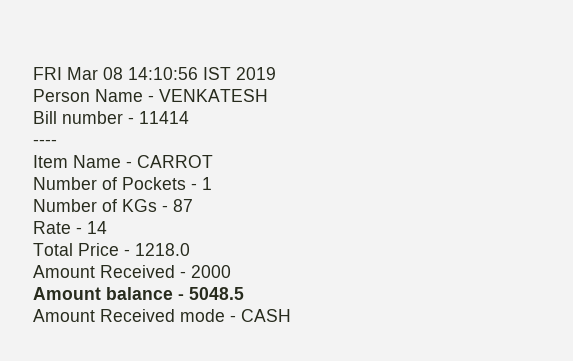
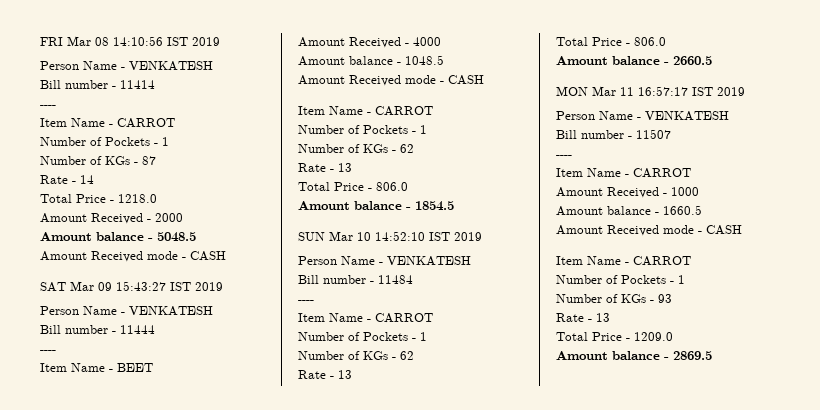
+ SAT Mar 09 15:43:27 IST 2019
+ Person Name - VENKATESH
+ Bill number - 11444
+ ----
+ Item Name - BEET
+ Amount Received - 4000
+ Amount balance - 1048.5
+ Amount Received mode - CASH
+ Item Name - CARROT
+ Number of Pockets - 1
+ Number of KGs - 62
+ Rate - 13
+ Total Price - 806.0
+ Amount balance - 1854.5
+ SUN Mar 10 14:52:10 IST 2019
+ Person Name - VENKATESH
+ Bill number - 11484
+ ----
+ Item Name - CARROT
+ Number of Pockets - 1
+ Number of KGs - 62
+ Rate - 13
+ Total Price - 806.0
+ Amount balance - 2660.5
+ MON Mar 11 16:57:17 IST 2019
+ Person Name - VENKATESH
+ Bill number - 11507
+ ----
+ Item Name - CARROT
+ Amount Received - 1000
+ Amount balance - 1660.5
+ Amount Received mode - CASH
+ Item Name - CARROT
+ Number of Pockets - 1
+ Number of KGs - 93
+ Rate - 13
+ Total Price - 1209.0
+ Amount balance - 2869.5

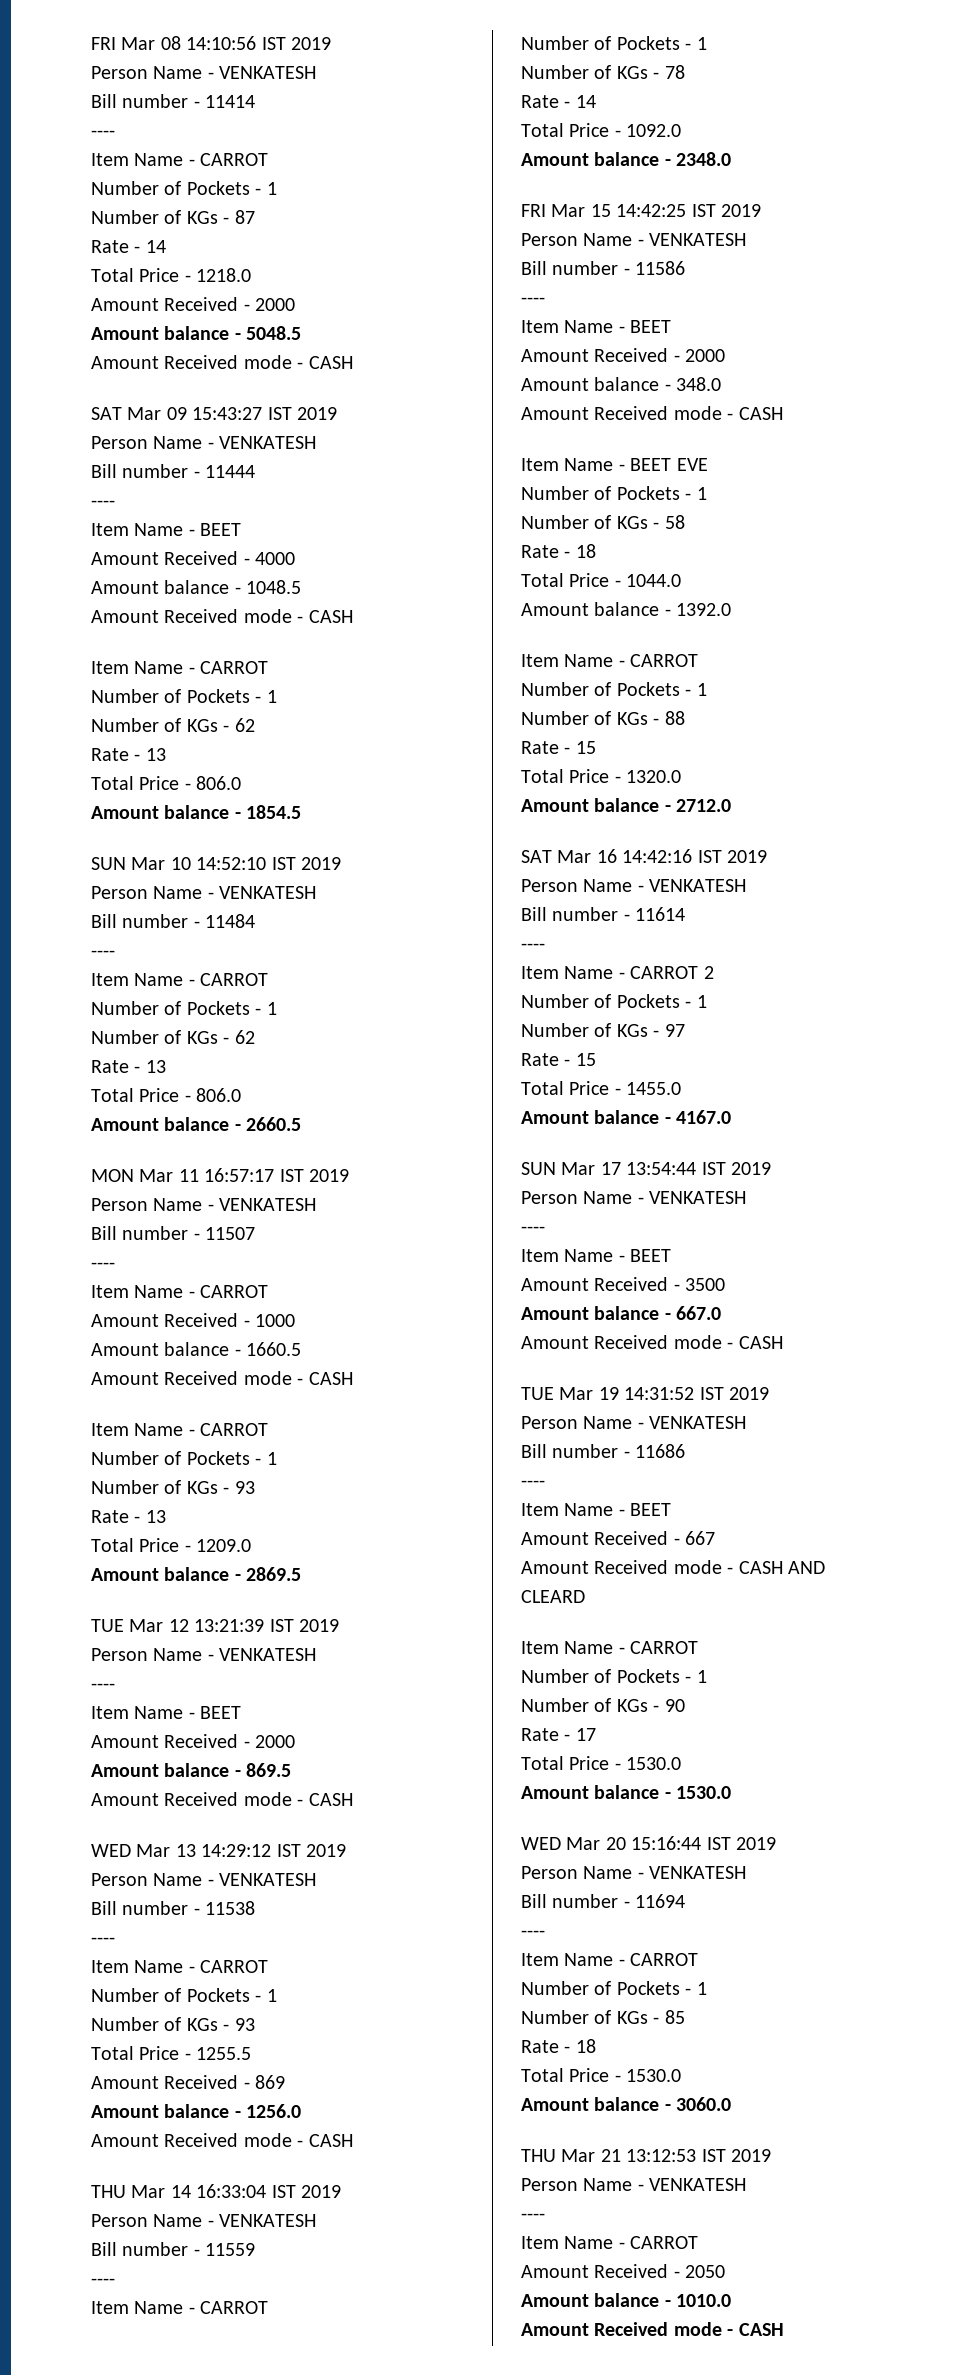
+ TUE Mar 12 13:21:39 IST 2019
+ Person Name - VENKATESH
+ ----
+ Item Name - BEET
+ Amount Received - 2000
+ Amount balance - 869.5
+ Amount Received mode - CASH
+ WED Mar 13 14:29:12 IST 2019
+ Person Name - VENKATESH
+ Bill number - 11538
+ ----
+ Item Name - CARROT
+ Number of Pockets - 1
+ Number of KGs - 93
+ Total Price - 1255.5
+ Amount Received - 869
+ Amount balance - 1256.0
+ Amount Received mode - CASH
+ THU Mar 14 16:33:04 IST 2019
+ Person Name - VENKATESH
+ Bill number - 11559
+ ----
+ Item Name - CARROT
+ Number of Pockets - 1
+ Number of KGs - 78
+ Rate - 14
+ Total Price - 1092.0
+ Amount balance - 2348.0
+ FRI Mar 15 14:42:25 IST 2019
+ Person Name - VENKATESH
+ Bill number - 11586
+ ----
+ Item Name - BEET
+ Amount Received - 2000
+ Amount balance - 348.0
+ Amount Received mode - CASH
+ Item Name - BEET EVE
+ Number of Pockets - 1
+ Number of KGs - 58
+ Rate - 18
+ Total Price - 1044.0
+ Amount balance - 1392.0
+ Item Name - CARROT
+ Number of Pockets - 1
+ Number of KGs - 88
+ Rate - 15
+ Total Price - 1320.0
+ Amount balance - 2712.0
+ SAT Mar 16 14:42:16 IST 2019
+ Person Name - VENKATESH
+ Bill number - 11614
+ ----
+ Item Name - CARROT 2
+ Number of Pockets - 1
+ Number of KGs - 97
+ Rate - 15
+ Total Price - 1455.0
+ Amount balance - 4167.0
+ SUN Mar 17 13:54:44 IST 2019
+ Person Name - VENKATESH
+ ----
+ Item Name - BEET
+ Amount Received - 3500
+ Amount balance - 667.0
+ Amount Received mode - CASH
+ TUE Mar 19 14:31:52 IST 2019
+ Person Name - VENKATESH
+ Bill number - 11686
+ ----
+ Item Name - BEET
+ Amount Received - 667
+ Amount Received mode - CASH AND CLEARD
+ Item Name - CARROT
+ Number of Pockets - 1
+ Number of KGs - 90
+ Rate - 17
+ Total Price - 1530.0
+ Amount balance - 1530.0
+ WED Mar 20 15:16:44 IST 2019
+ Person Name - VENKATESH
+ Bill number - 11694
+ ----
+ Item Name - CARROT
+ Number of Pockets - 1
+ Number of KGs - 85
+ Rate - 18
+ Total Price - 1530.0
+ Amount balance - 3060.0
+ THU Mar 21 13:12:53 IST 2019
+ Person Name - VENKATESH
+ ----
+ Item Name - CARROT
+ Amount Received - 2050
+ Amount balance - 1010.0
+ Amount Received mode - CASH

